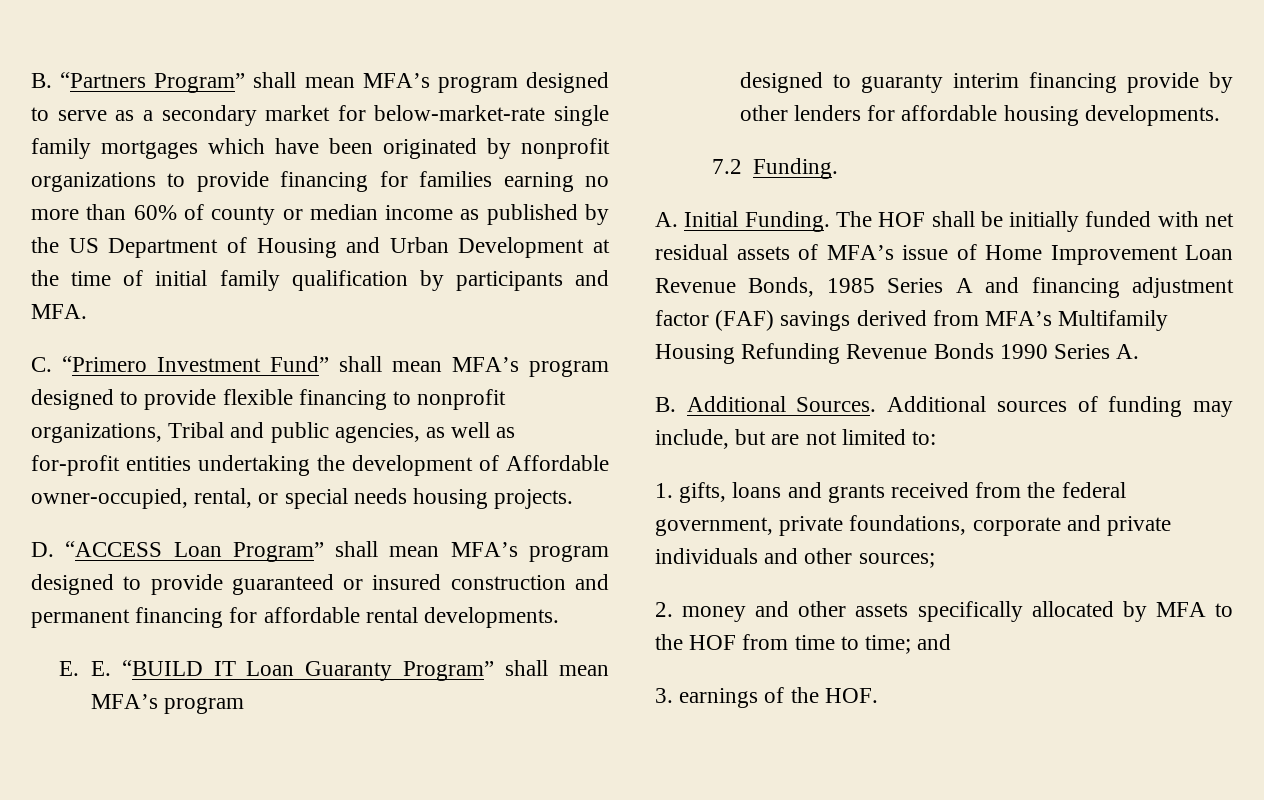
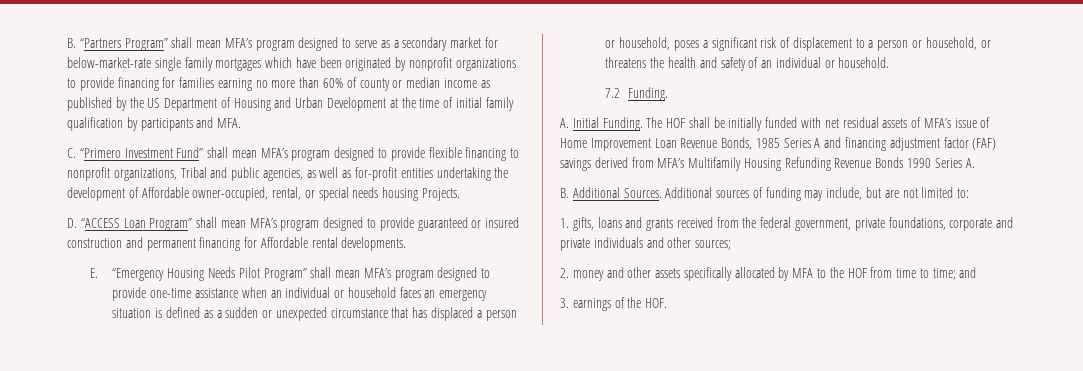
- C. “Primero Investment Fund” shall mean MFA’s program designed to provide flexible financing to nonprofit organizations, Tribal and public agencies, as well as for-profit entities undertaking the development of Affordable owner-occupied, rental, or special needs housing projects.
+ C. “Primero Investment Fund” shall mean MFA’s program designed to provide flexible financing to nonprofit organizations, Tribal and public agencies, as well as for-profit entities undertaking the development of Affordable owner-occupied, rental, or special needs housing Projects.
- D. “ACCESS Loan Program” shall mean MFA’s program designed to provide guaranteed or insured construction and permanent financing for affordable rental developments.
+ D. “ACCESS Loan Program” shall mean MFA’s program designed to provide guaranteed or insured construction and permanent financing for Affordable rental developments.
- E. E. “BUILD IT Loan Guaranty Program” shall mean MFA’s program
- designed to guaranty interim financing provide by other lenders for affordable housing developments.
+ E. “Emergency Housing Needs Pilot Program” shall mean MFA’s program designed to provide one-time assistance when an individual or household faces an emergency situation is defined as a sudden or unexpected circumstance that has displaced a person or household, poses a significant risk of displacement to a person or household, or threatens the health and safety of an individual or household.

